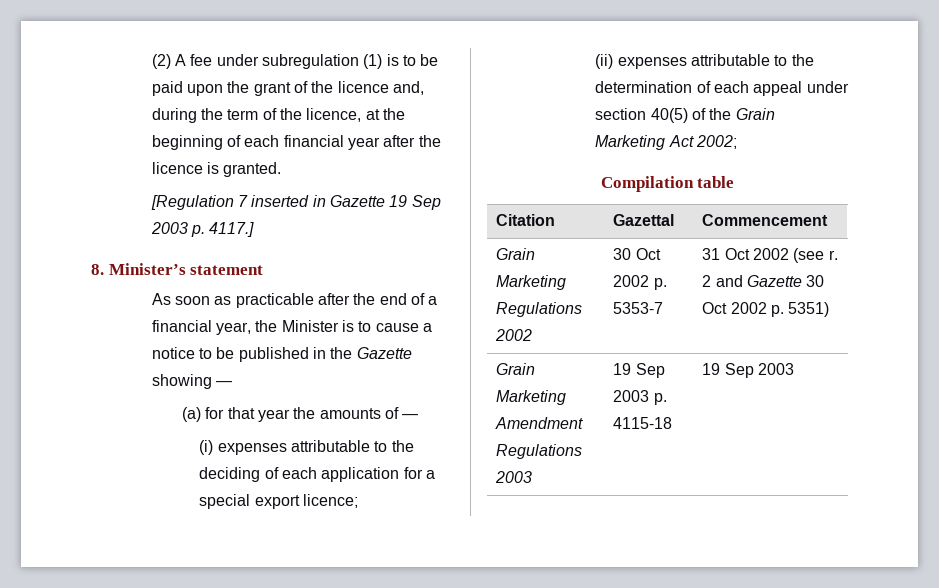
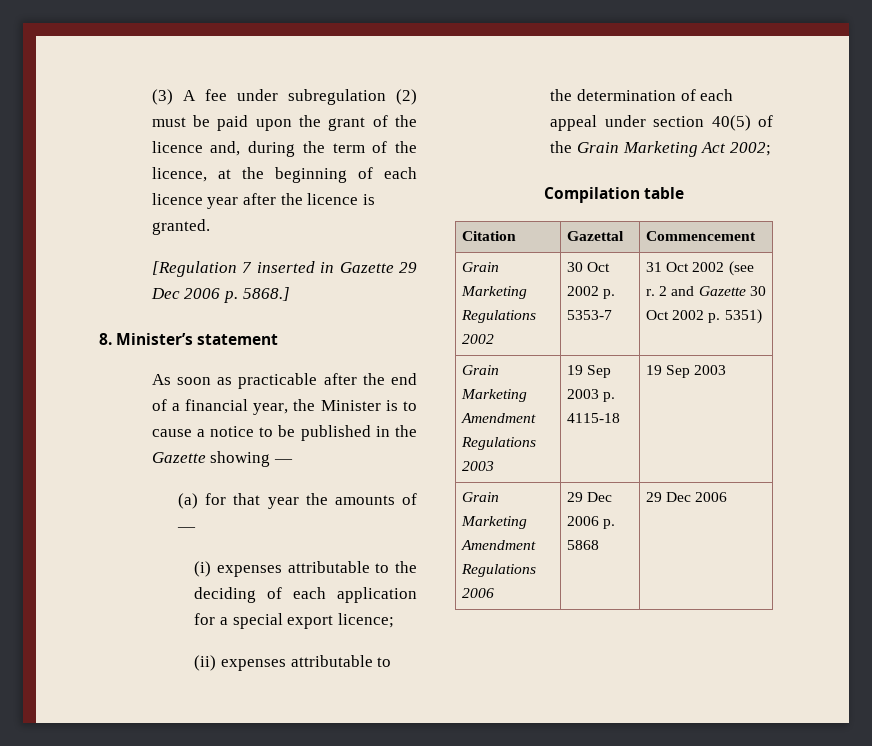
- (2) A fee under subregulation (1) is to be paid upon the grant of the licence and, during the term of the licence, at the beginning of each financial year after the licence is granted.
+ (3) A fee under subregulation (2) must be paid upon the grant of the licence and, during the term of the licence, at the beginning of each licence year after the licence is granted.
- [Regulation 7 inserted in Gazette 19 Sep 2003 p. 4117.]
+ [Regulation 7 inserted in Gazette 29 Dec 2006 p. 5868.]
+ Grain Marketing Amendment Regulations 2006 | 29 Dec 2006 p. 5868 | 29 Dec 2006

